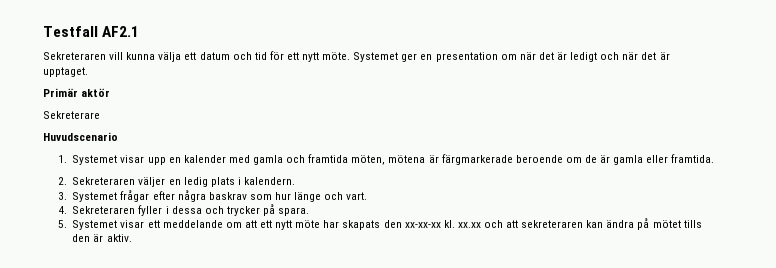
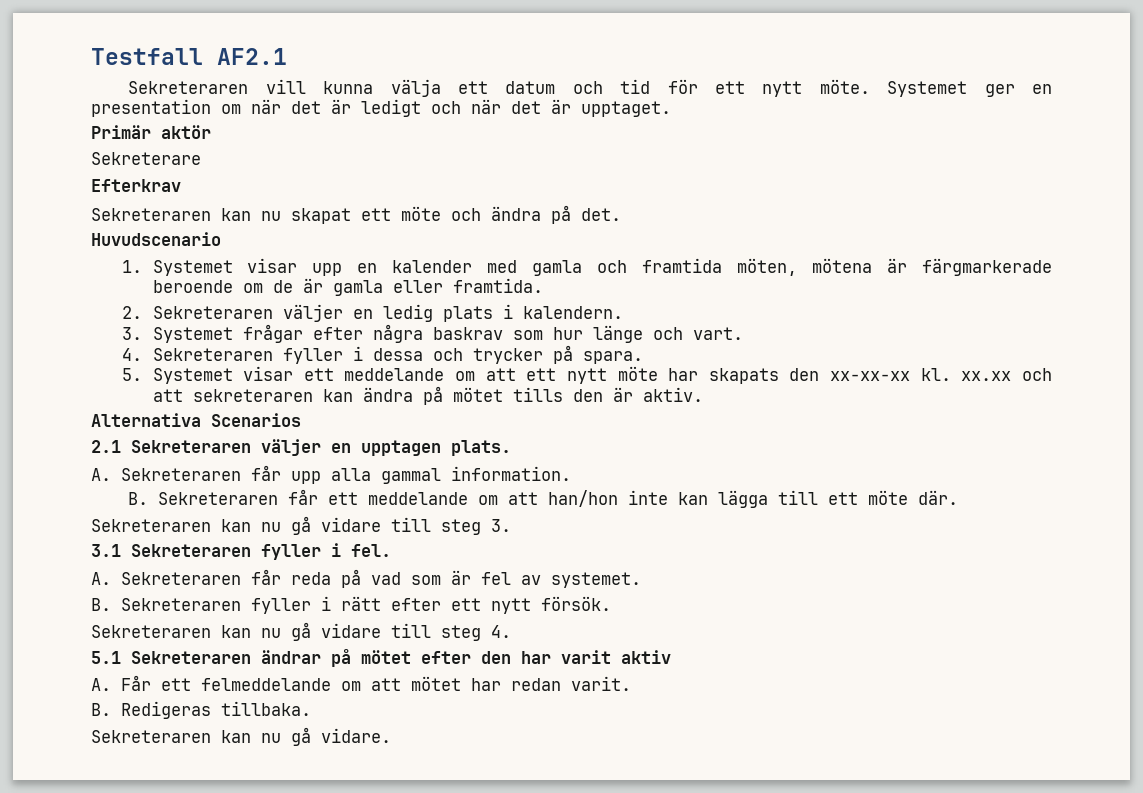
+ Efterkrav
+ Sekreteraren kan nu skapat ett möte och ändra på det.
+ Alternativa Scenarios
+ 2.1 Sekreteraren väljer en upptagen plats.
+ A. Sekreteraren får upp alla gammal information.
+ B. Sekreteraren får ett meddelande om att han/hon inte kan lägga till ett möte där.
+ Sekreteraren kan nu gå vidare till steg 3.
+ 3.1 Sekreteraren fyller i fel.
+ A. Sekreteraren får reda på vad som är fel av systemet.
+ B. Sekreteraren fyller i rätt efter ett nytt försök.
+ Sekreteraren kan nu gå vidare till steg 4.
+ 5.1 Sekreteraren ändrar på mötet efter den har varit aktiv
+ A. Får ett felmeddelande om att mötet har redan varit.
+ B. Redigeras tillbaka.
+ Sekreteraren kan nu gå vidare.

